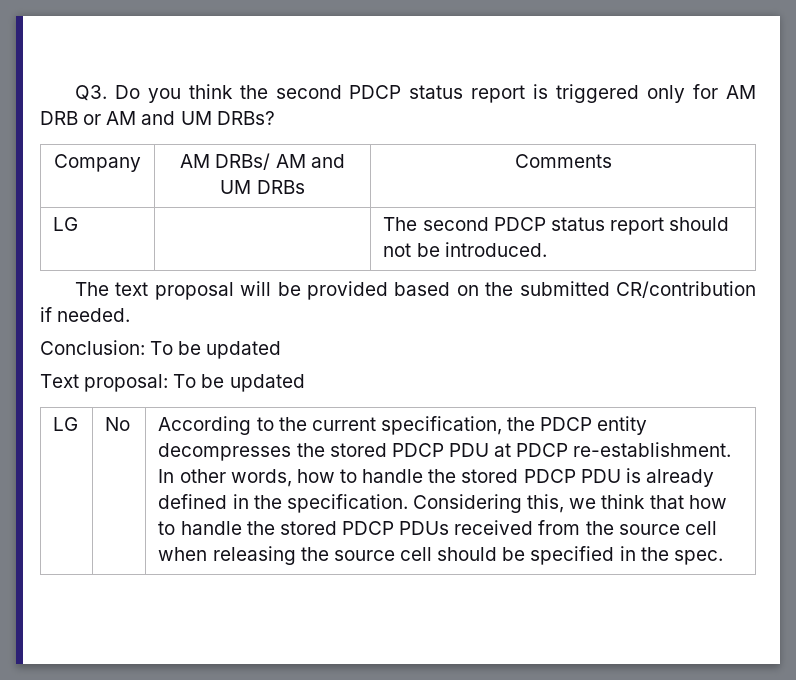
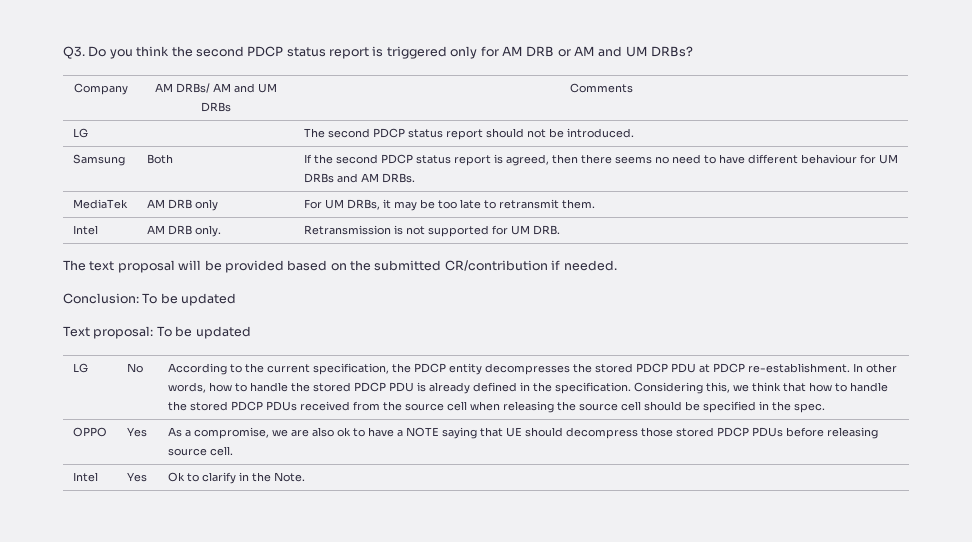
+ Samsung | Both | If the second PDCP status report is agreed, then there seems no need to have different behaviour for UM DRBs and AM DRBs.
+ MediaTek | AM DRB only | For UM DRBs, it may be too late to retransmit them.
+ Intel | AM DRB only. | Retransmission is not supported for UM DRB.
+ OPPO | Yes | As a compromise, we are also ok to have a NOTE saying that UE should decompress those stored PDCP PDUs before releasing source cell.
+ Intel | Yes | Ok to clarify in the Note.

